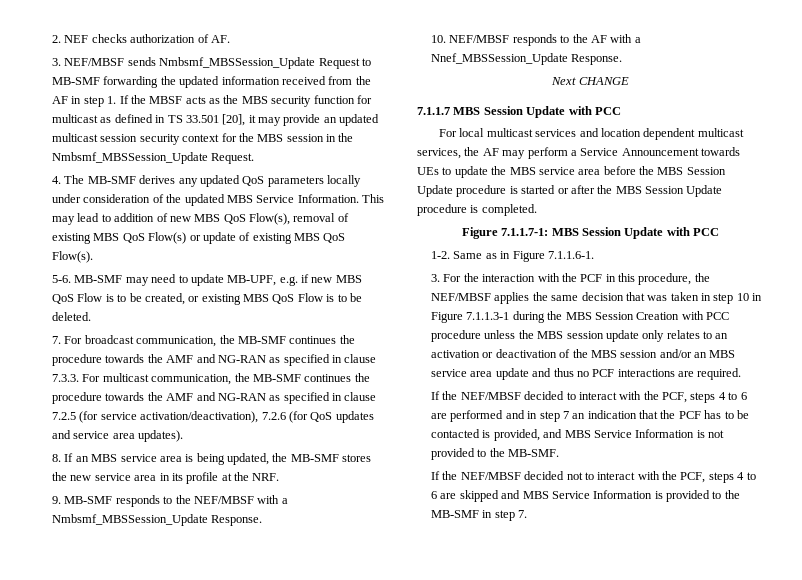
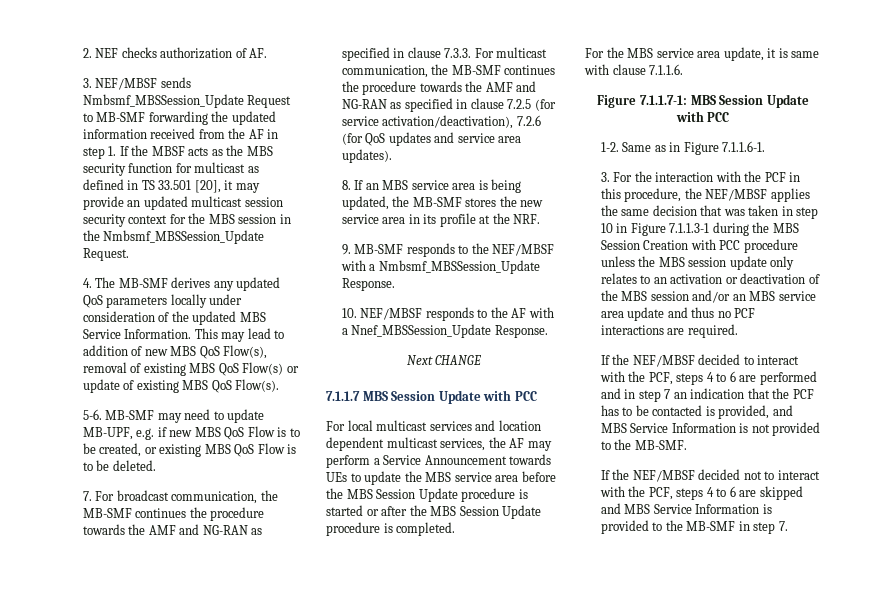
+ For the MBS service area update, it is same with clause 7.1.1.6.

